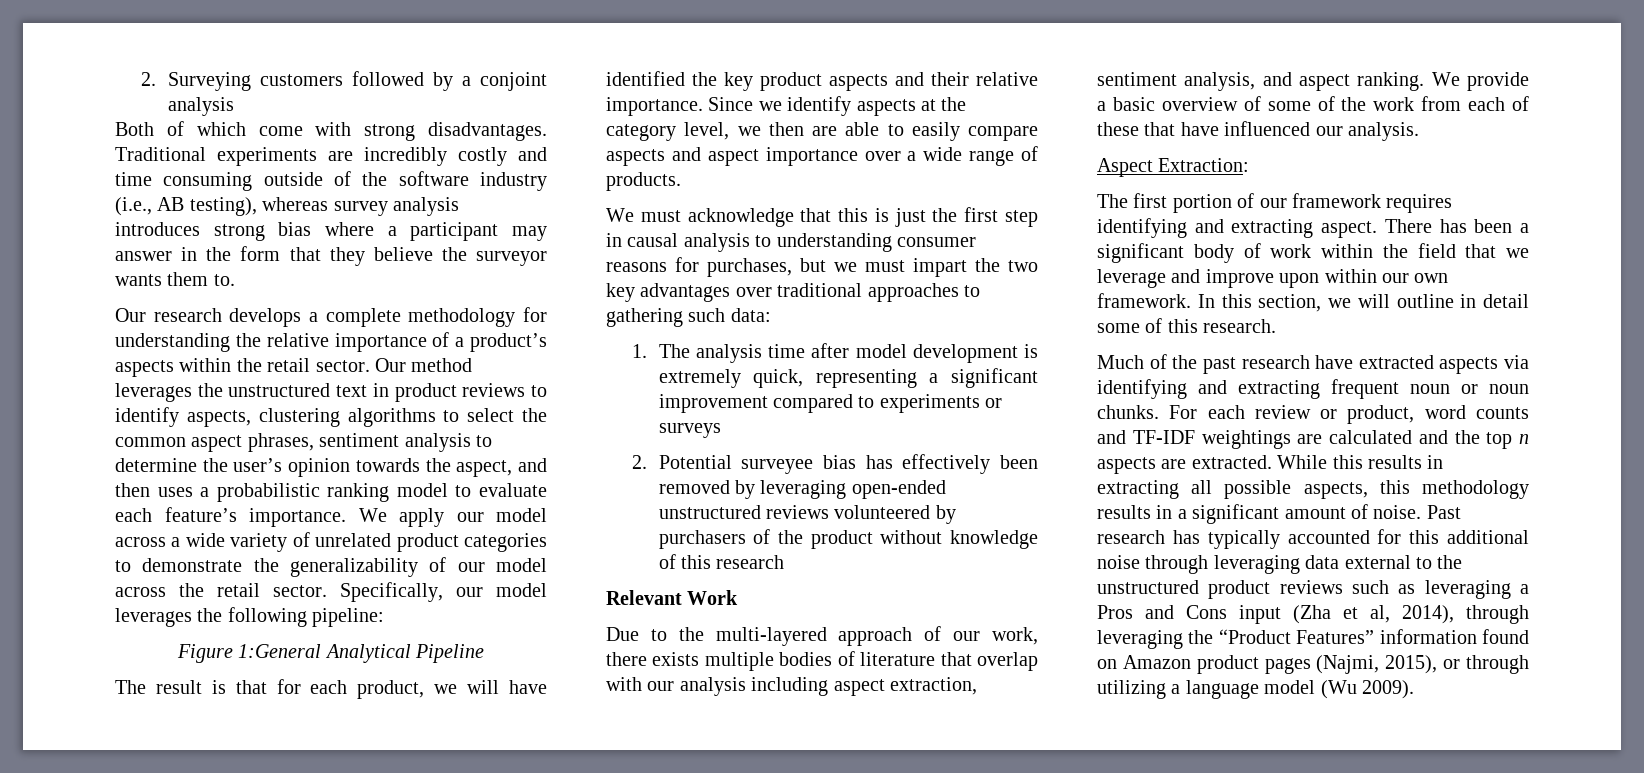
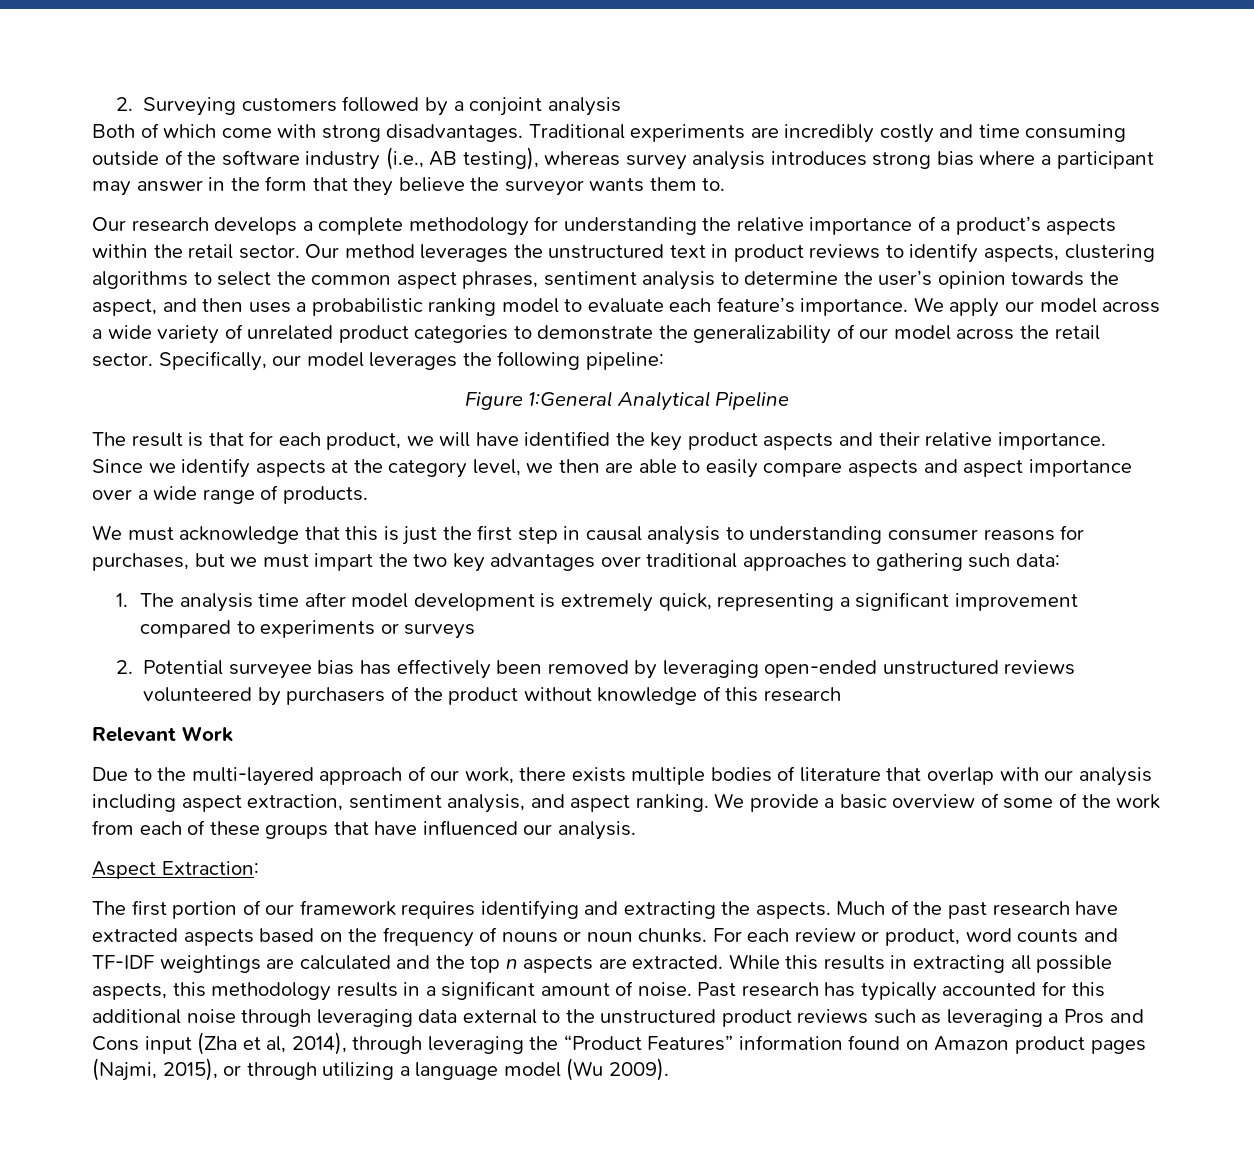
- We provide a basic overview of some of the work from each of these that have influenced our analysis.
+ We provide a basic overview of some of the work from each of these groups that have influenced our analysis.
- The first portion of our framework requires identifying and extracting aspect. There has been a significant body of work within the field that we leverage and improve upon within our own framework. In this section, we will outline in detail some of this research.
- Much of the past research have extracted aspects via identifying and extracting frequent noun or noun chunks.
+ The first portion of our framework requires identifying and extracting the aspects. Much of the past research have extracted aspects based on the frequency of nouns or noun chunks.

